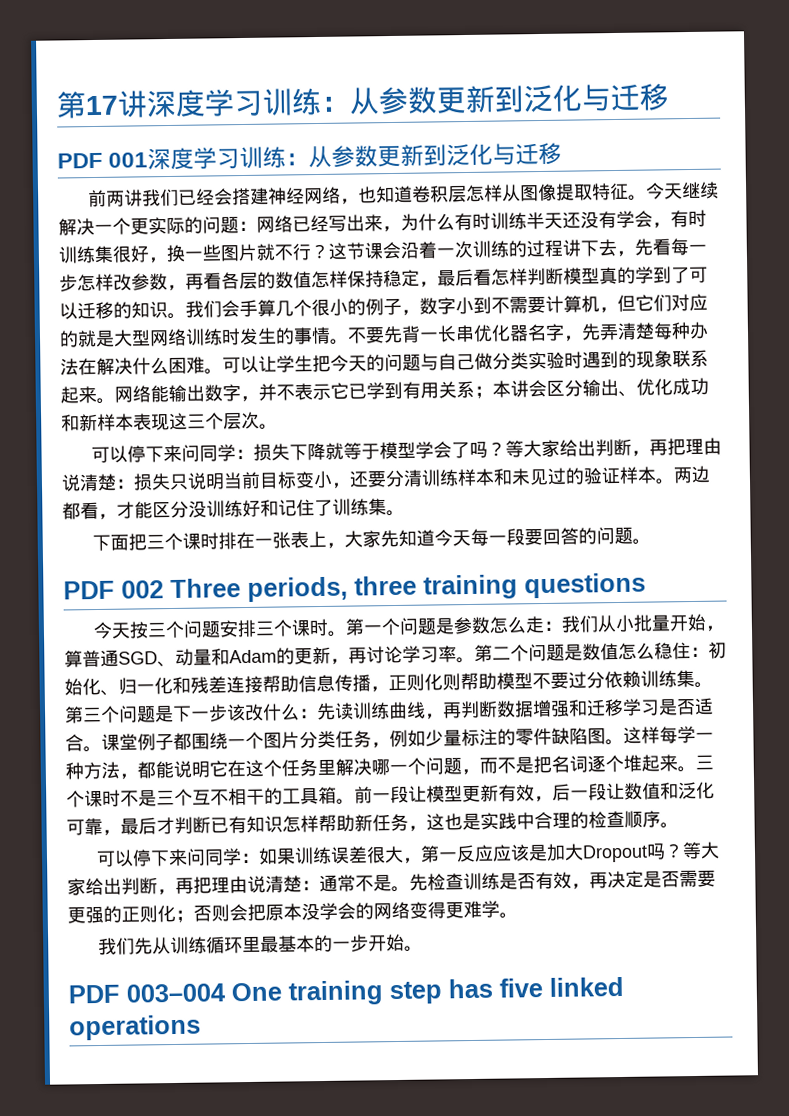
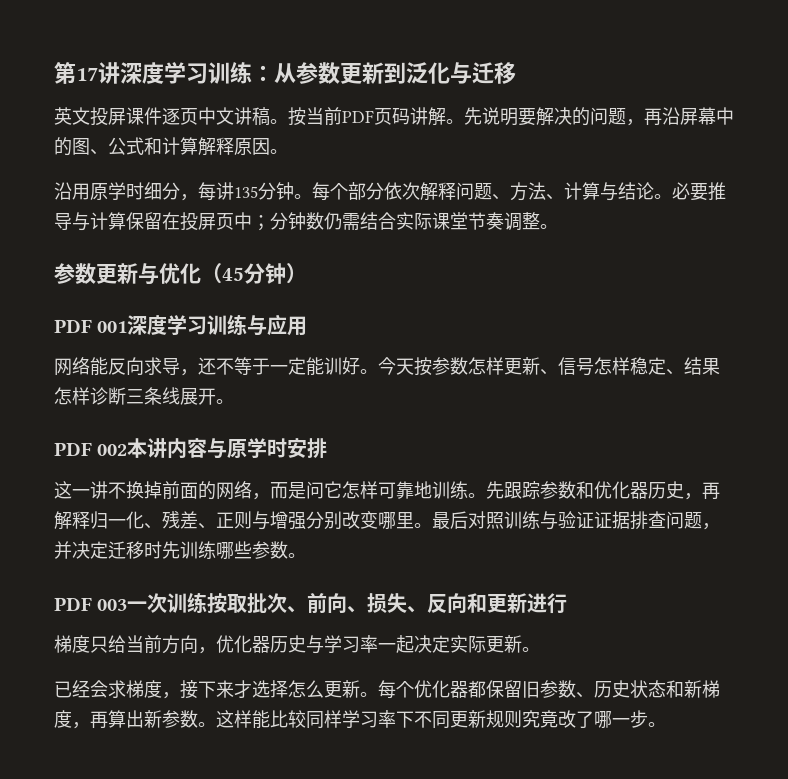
+ 英文投屏课件逐页中文讲稿。按当前PDF页码讲解。先说明要解决的问题，再沿屏幕中的图、公式和计算解释原因。
+ 沿用原学时细分，每讲135分钟。每个部分依次解释问题、方法、计算与结论。必要推导与计算保留在投屏页中；分钟数仍需结合实际课堂节奏调整。
+ 参数更新与优化（45分钟）
- PDF 001深度学习训练：从参数更新到泛化与迁移
- 前两讲我们已经会搭建神经网络，也知道卷积层怎样从图像提取特征。今天继续解决一个更实际的问题：网络已经写出来，为什么有时训练半天还没有学会，有时训练集很好，换一些图片就不行？这节课会沿着一次训练的过程讲下去，先看每一步怎样改参数，再看各层的数值怎样保持稳定，最后看怎样判断模型真的学到了可以迁移的知识。我们会手算几个很小的例子，数字小到不需要计算机，但它们对应的就是大型网络训练时发生的事情。不要先背一长串优化器名字，先弄清楚每种办法在解决什么困难。可以让学生把今天的问题与自己做分类实验时遇到的现象联系起来。网络能输出数字，并不表示它已学到有用关系；本讲会区分输出、优化成功和新样本表现这三个层次。
- 可以停下来问同学：损失下降就等于模型学会了吗？等大家给出判断，再把理由说清楚：损失只说明当前目标变小，还要分清训练样本和未见过的验证样本。两边都看，才能区分没训练好和记住了训练集。
- 下面把三个课时排在一张表上，大家先知道今天每一段要回答的问题。
- PDF 002 Three periods, three training questions
- 今天按三个问题安排三个课时。第一个问题是参数怎么走：我们从小批量开始，算普通SGD、动量和Adam的更新，再讨论学习率。第二个问题是数值怎么稳住：初始化、归一化和残差连接帮助信息传播，正则化则帮助模型不要过分依赖训练集。第三个问题是下一步该改什么：先读训练曲线，再判断数据增强和迁移学习是否适合。课堂例子都围绕一个图片分类任务，例如少量标注的零件缺陷图。这样每学一种方法，都能说明它在这个任务里解决哪一个问题，而不是把名词逐个堆起来。三个课时不是三个互不相干的工具箱。前一段让模型更新有效，后一段让数值和泛化可靠，最后才判断已有知识怎样帮助新任务，这也是实践中合理的检查顺序。
- 可以停下来问同学：如果训练误差很大，第一反应应该是加大Dropout吗？等大家给出判断，再把理由说清楚：通常不是。先检查训练是否有效，再决定是否需要更强的正则化；否则会把原本没学会的网络变得更难学。
- 我们先从训练循环里最基本的一步开始。
- PDF 003–004 One training step has five linked operations
+ PDF 001深度学习训练与应用
+ 网络能反向求导，还不等于一定能训好。今天按参数怎样更新、信号怎样稳定、结果怎样诊断三条线展开。
+ PDF 002本讲内容与原学时安排
+ 这一讲不换掉前面的网络，而是问它怎样可靠地训练。先跟踪参数和优化器历史，再解释归一化、残差、正则与增强分别改变哪里。最后对照训练与验证证据排查问题，并决定迁移时先训练哪些参数。
+ PDF 003一次训练按取批次、前向、损失、反向和更新进行
+ 梯度只给当前方向，优化器历史与学习率一起决定实际更新。
+ 已经会求梯度，接下来才选择怎么更新。每个优化器都保留旧参数、历史状态和新梯度，再算出新参数。这样能比较同样学习率下不同更新规则究竟改了哪一步。

